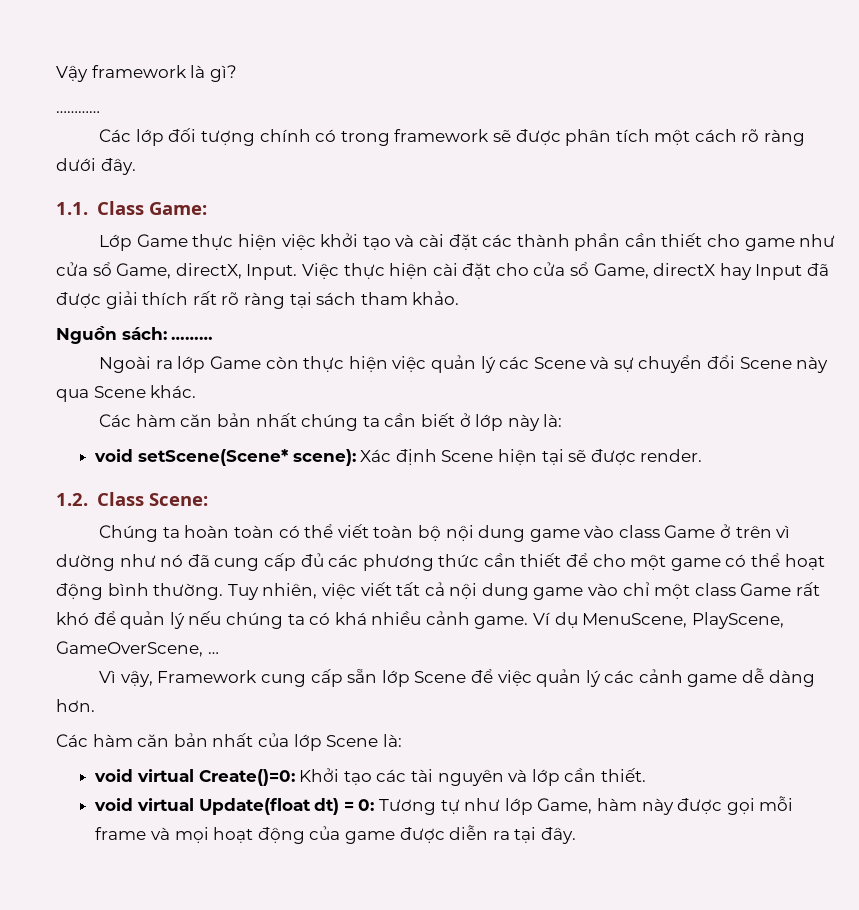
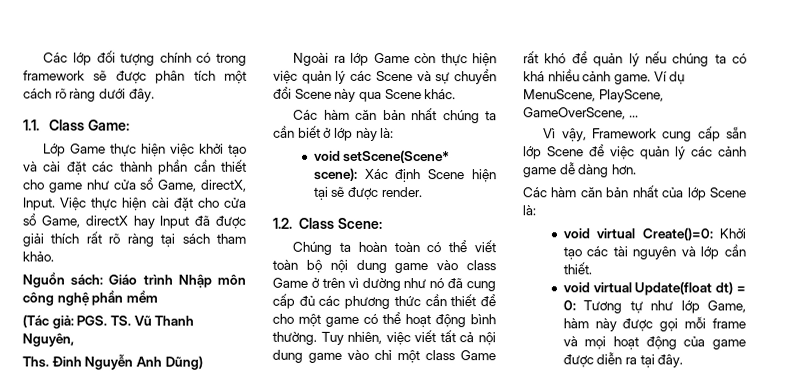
- Vậy framework là gì?
- …………
- Nguồn sách: ………
+ Nguồn sách: Giáo trình Nhập môn công nghệ phần mềm
+ (Tác giả: PGS. TS. Vũ Thanh Nguyên,
+ Ths. Đinh Nguyễn Anh Dũng)

